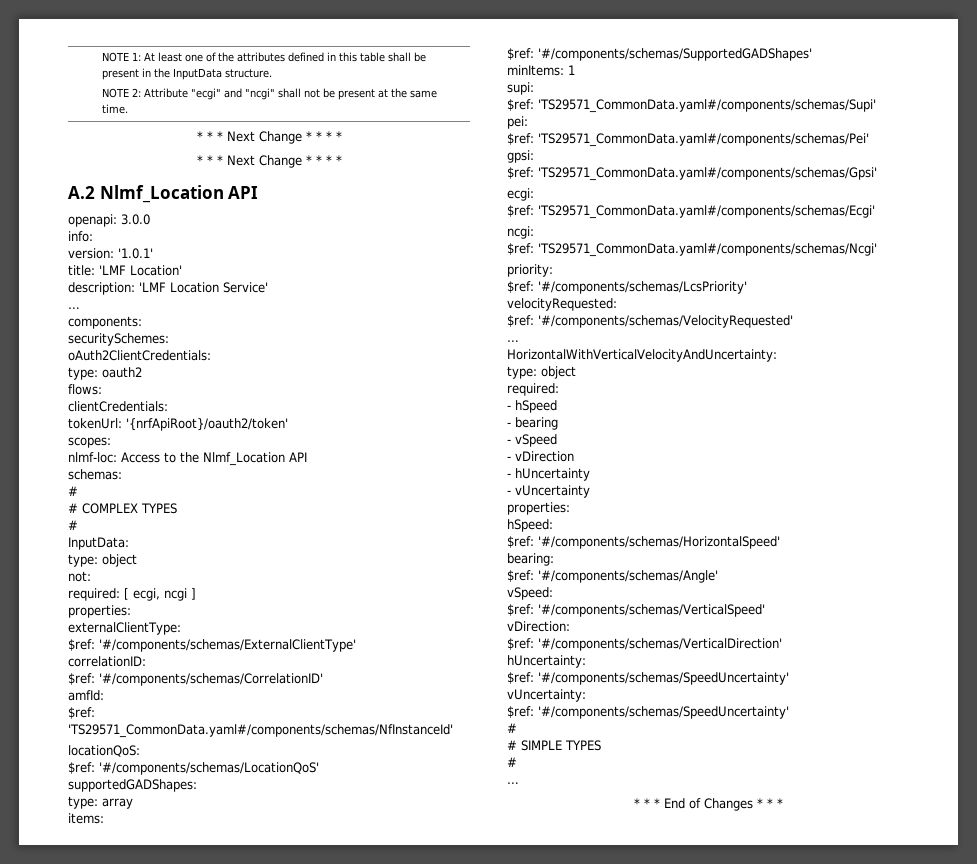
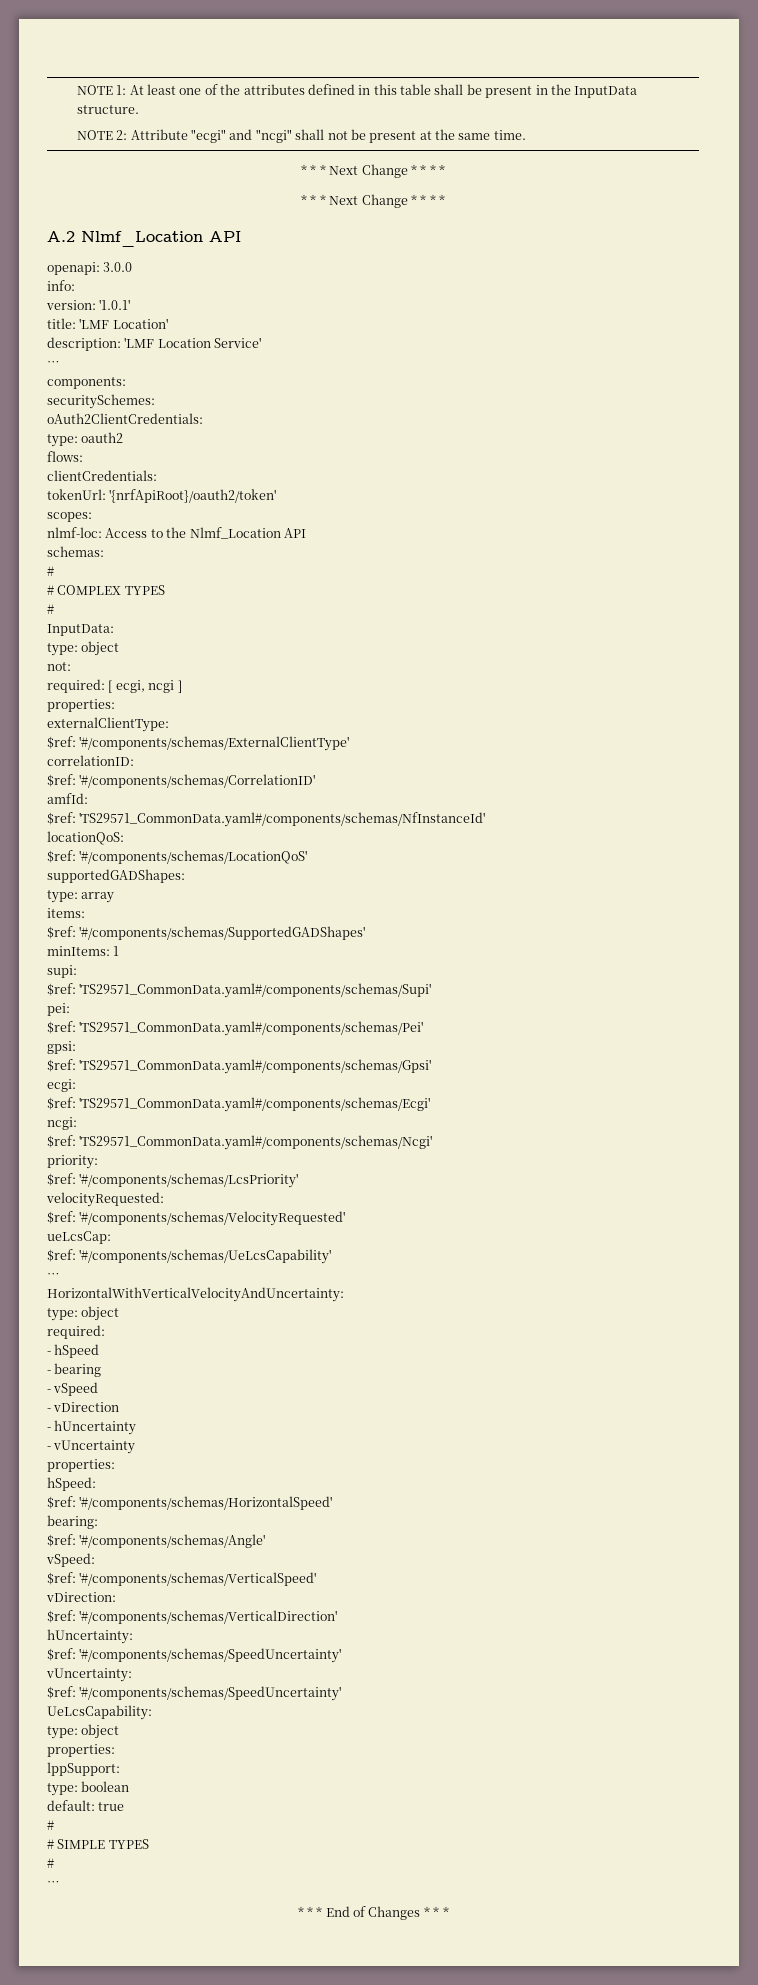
+ ueLcsCap:
+ $ref: '#/components/schemas/UeLcsCapability'
+ UeLcsCapability:
+ type: object
+ properties:
+ lppSupport:
+ type: boolean
+ default: true

